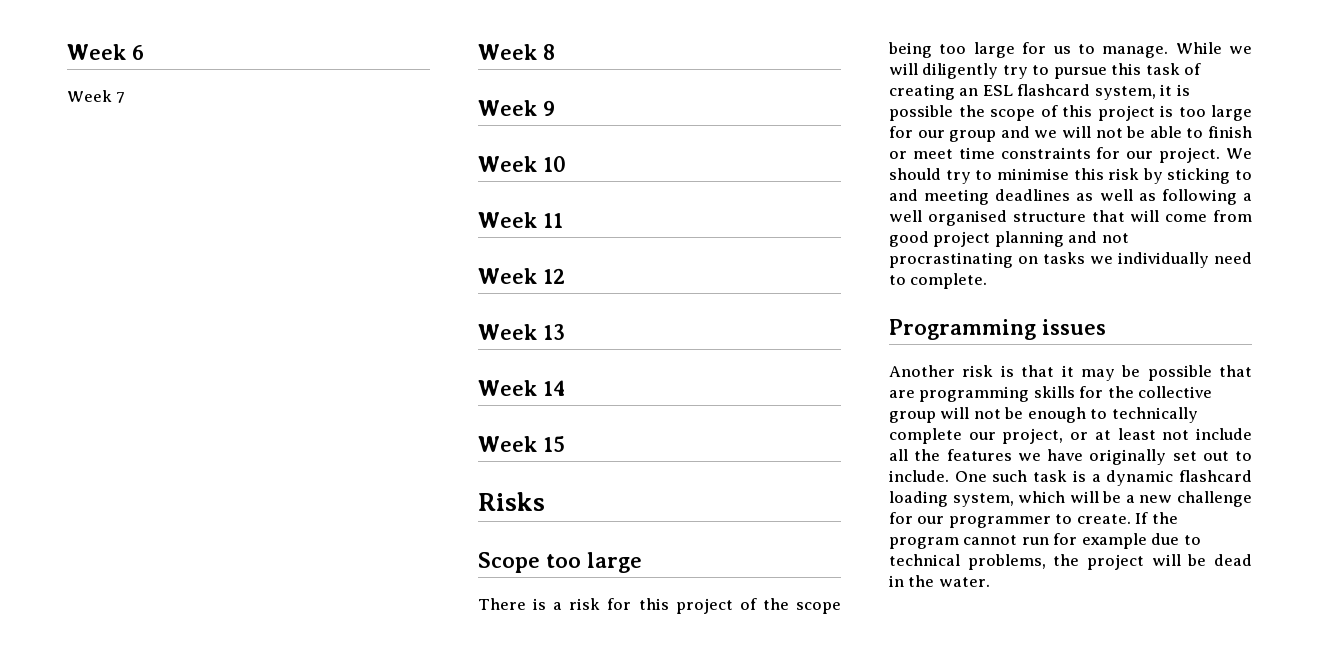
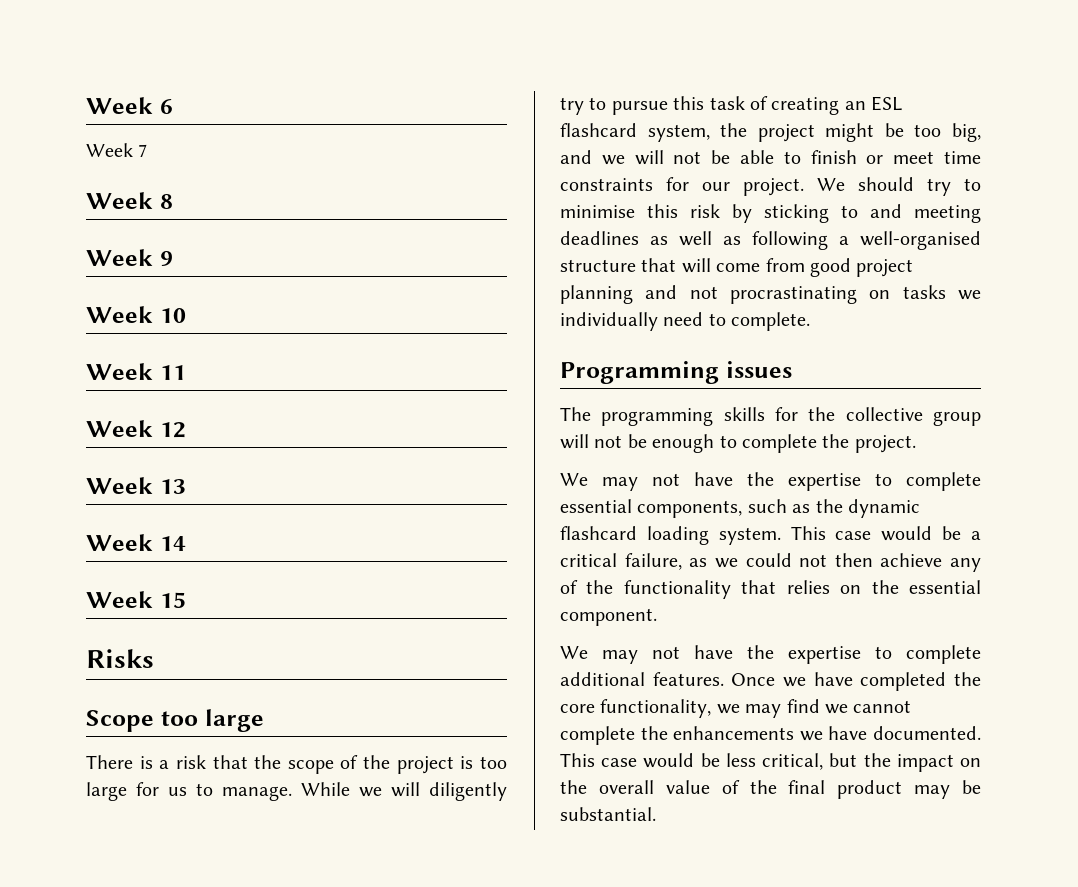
- There is a risk for this project of the scope being too large for us to manage.
+ There is a risk that the scope of the project is too large for us to manage.
- While we will diligently try to pursue this task of creating an ESL flashcard system, it is possible the scope of this project is too large for our group and we will not be able to finish or meet time constraints for our project.
+ While we will diligently try to pursue this task of creating an ESL flashcard system, the project might be too big, and we will not be able to finish or meet time constraints for our project.
- We should try to minimise this risk by sticking to and meeting deadlines as well as following a well organised structure that will come from good project planning and not procrastinating on tasks we individually need to complete.
+ We should try to minimise this risk by sticking to and meeting deadlines as well as following a well-organised structure that will come from good project planning and not procrastinating on tasks we individually need to complete.
- Another risk is that it may be possible that are programming skills for the collective group will not be enough to technically complete our project, or at least not include all the features we have originally set out to include. One such task is a dynamic flashcard loading system, which will be a new challenge for our programmer to create. If the program cannot run for example due to technical problems, the project will be dead in the water.
+ The programming skills for the collective group will not be enough to complete the project.
+ We may not have the expertise to complete essential components, such as the dynamic flashcard loading system. This case would be a critical failure, as we could not then achieve any of the functionality that relies on the essential component.
+ We may not have the expertise to complete additional features. Once we have completed the core functionality, we may find we cannot complete the enhancements we have documented. This case would be less critical, but the impact on the overall value of the final product may be substantial.

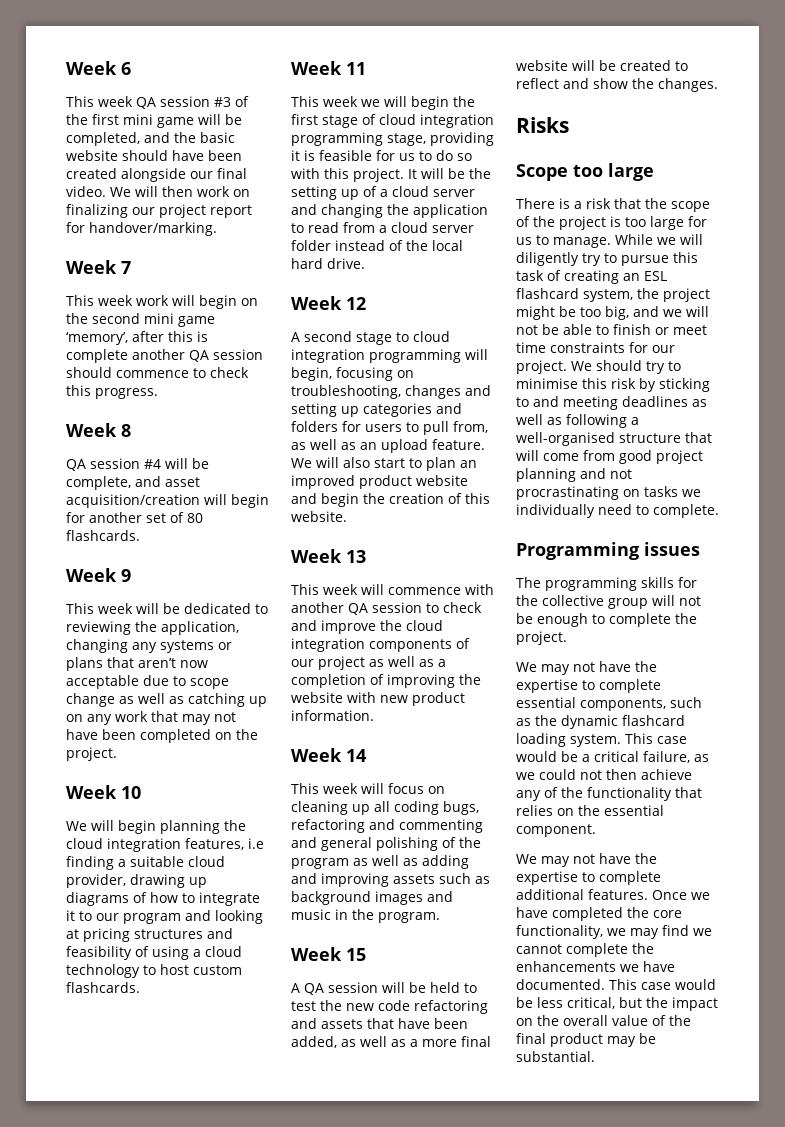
+ This week QA session #3 of the first mini game will be completed, and the basic website should have been created alongside our final video. We will then work on finalizing our project report for handover/marking.
  Week 7
+ This week work will begin on the second mini game ‘memory’, after this is complete another QA session should commence to check this progress.
  Week 8
+ QA session #4 will be complete, and asset acquisition/creation will begin for another set of 80 flashcards.
  Week 9
+ This week will be dedicated to reviewing the application, changing any systems or plans that aren’t now acceptable due to scope change as well as catching up on any work that may not have been completed on the project.
  Week 10
+ We will begin planning the cloud integration features, i.e finding a suitable cloud provider, drawing up diagrams of how to integrate it to our program and looking at pricing structures and feasibility of using a cloud technology to host custom flashcards.
  Week 11
+ This week we will begin the first stage of cloud integration programming stage, providing it is feasible for us to do so with this project. It will be the setting up of a cloud server and changing the application to read from a cloud server folder instead of the local hard drive.
  Week 12
+ A second stage to cloud integration programming will begin, focusing on troubleshooting, changes and setting up categories and folders for users to pull from, as well as an upload feature. We will also start to plan an improved product website and begin the creation of this website.
  Week 13
+ This week will commence with another QA session to check and improve the cloud integration components of our project as well as a completion of improving the website with new product information.
  Week 14
+ This week will focus on cleaning up all coding bugs, refactoring and commenting and general polishing of the program as well as adding and improving assets such as background images and music in the program.
  Week 15
+ A QA session will be held to test the new code refactoring and assets that have been added, as well as a more final website will be created to reflect and show the changes.

